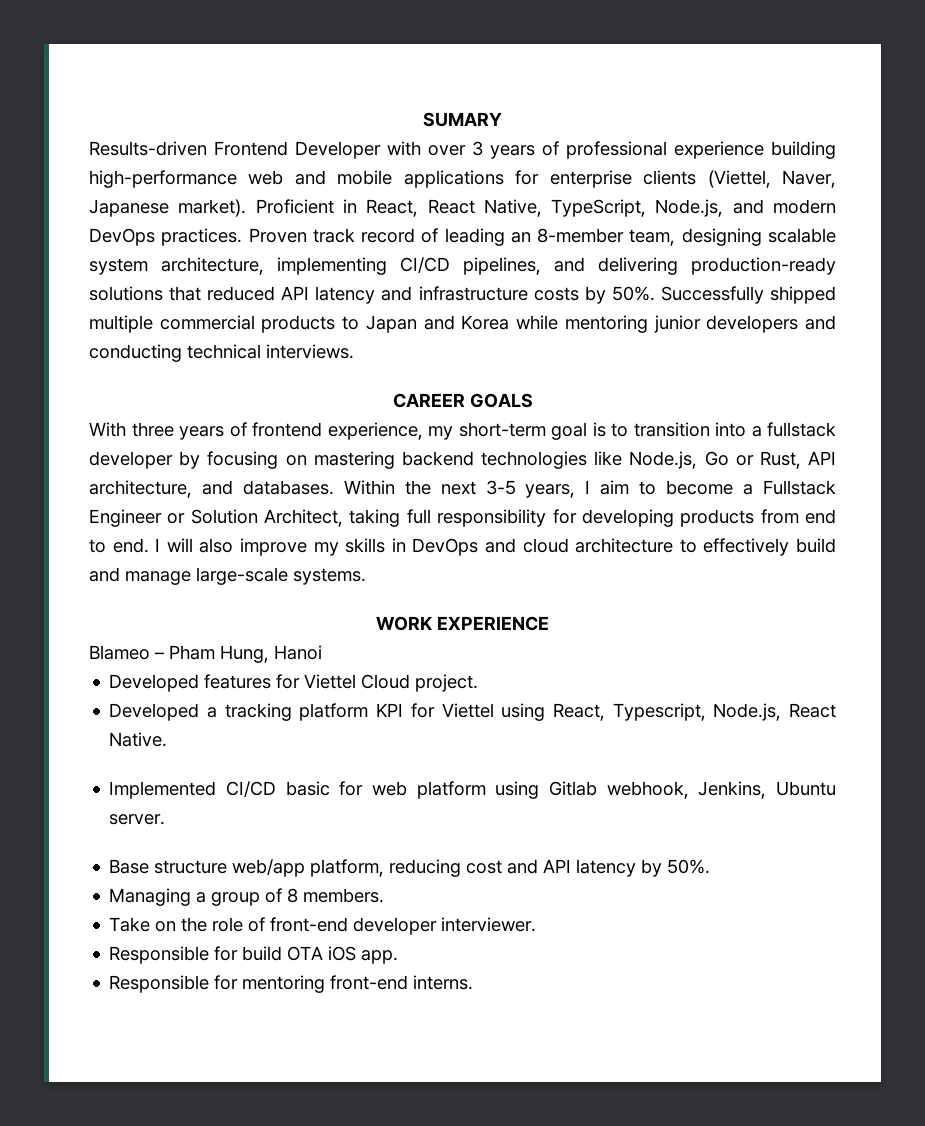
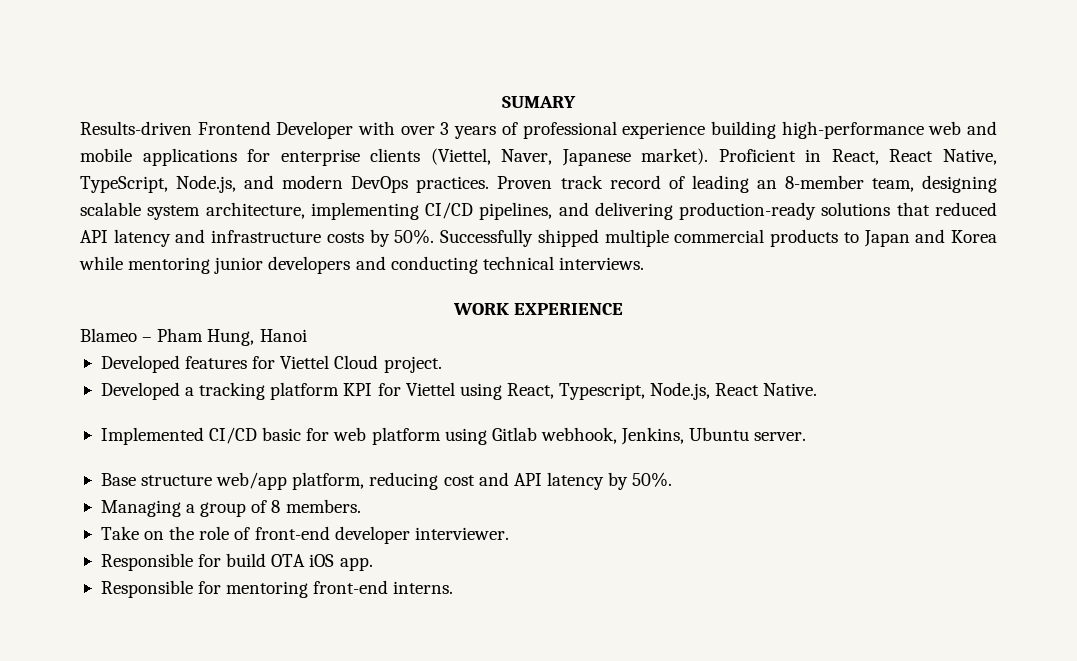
- CAREER GOALS
- With three years of frontend experience, my short-term goal is to transition into a fullstack developer by focusing on mastering backend technologies like Node.js, Go or Rust, API architecture, and databases. Within the next 3-5 years, I aim to become a Fullstack Engineer or Solution Architect, taking full responsibility for developing products from end to end. I will also improve my skills in DevOps and cloud architecture to effectively build and manage large-scale systems.

